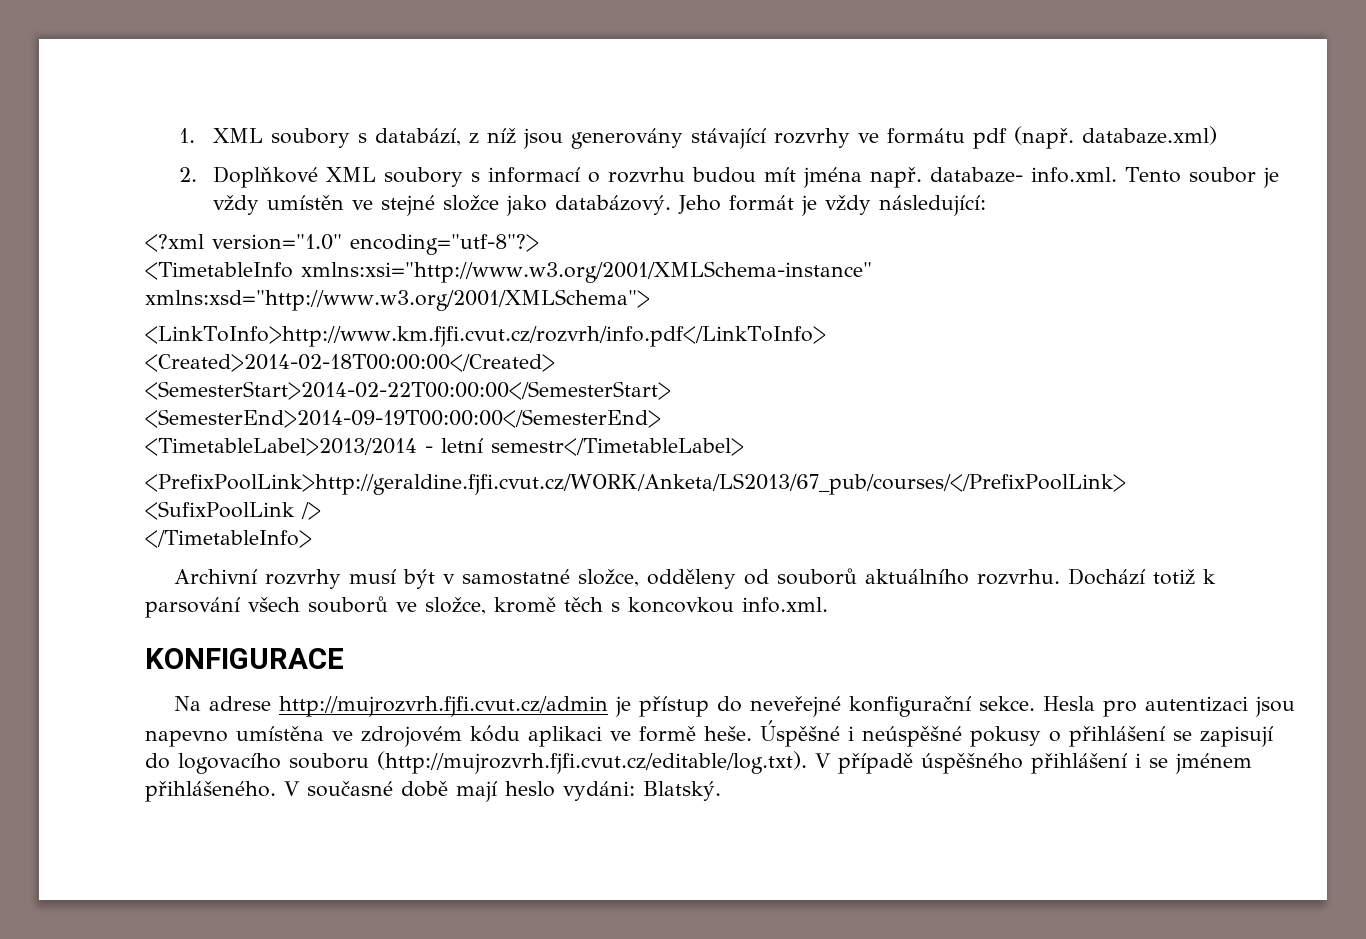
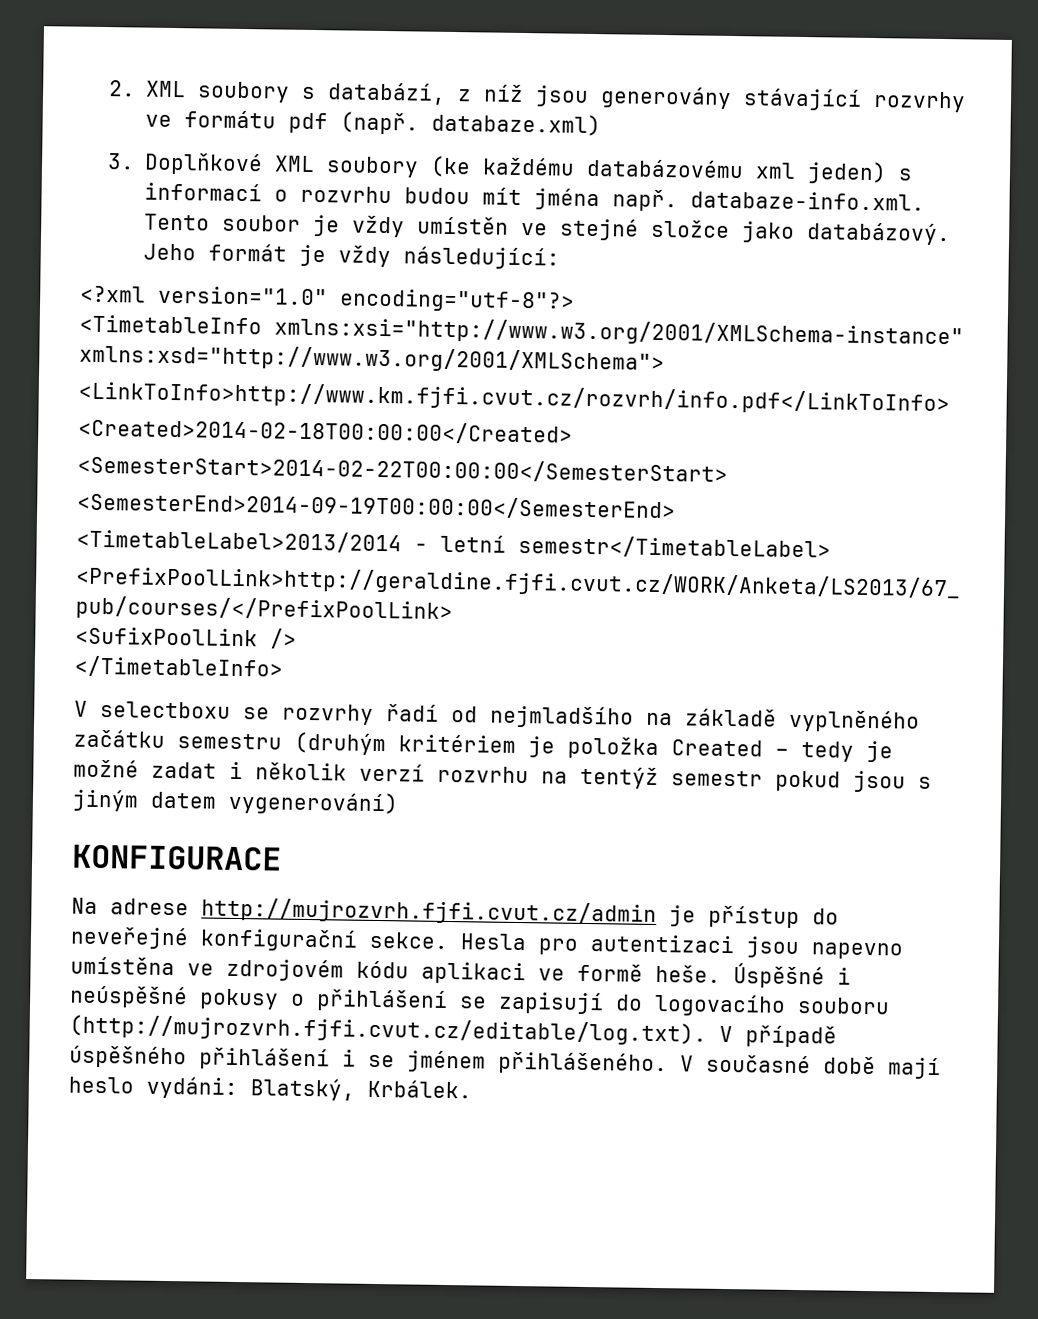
- 1. XML soubory s databází, z níž jsou generovány stávající rozvrhy ve formátu pdf (např. databaze.xml)
+ 2. XML soubory s databází, z níž jsou generovány stávající rozvrhy ve formátu pdf (např. databaze.xml)
- 2. Doplňkové XML soubory s informací o rozvrhu budou mít jména např. databaze- info.xml. Tento soubor je vždy umístěn ve stejné složce jako databázový.
+ 3. Doplňkové XML soubory (ke každému databázovému xml jeden) s informací o rozvrhu budou mít jména např. databaze-info.xml. Tento soubor je vždy umístěn ve stejné složce jako databázový.
- Archivní rozvrhy musí být v samostatné složce, odděleny od souborů aktuálního rozvrhu. Dochází totiž k parsování všech souborů ve složce, kromě těch s koncovkou info.xml.
+ V selectboxu se rozvrhy řadí od nejmladšího na základě vyplněného začátku semestru (druhým kritériem je položka Created – tedy je možné zadat i několik verzí rozvrhu na tentýž semestr pokud jsou s jiným datem vygenerování)
- V současné době mají heslo vydáni: Blatský.
+ V současné době mají heslo vydáni: Blatský, Krbálek.

